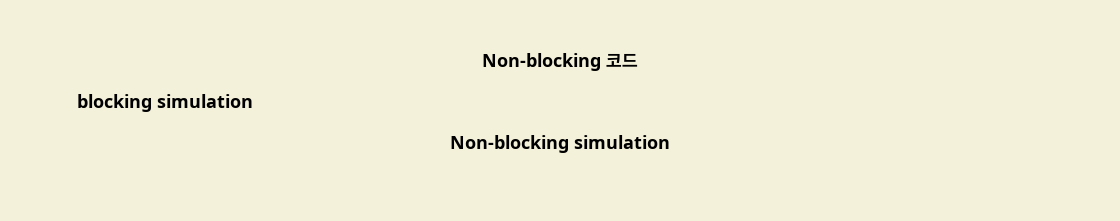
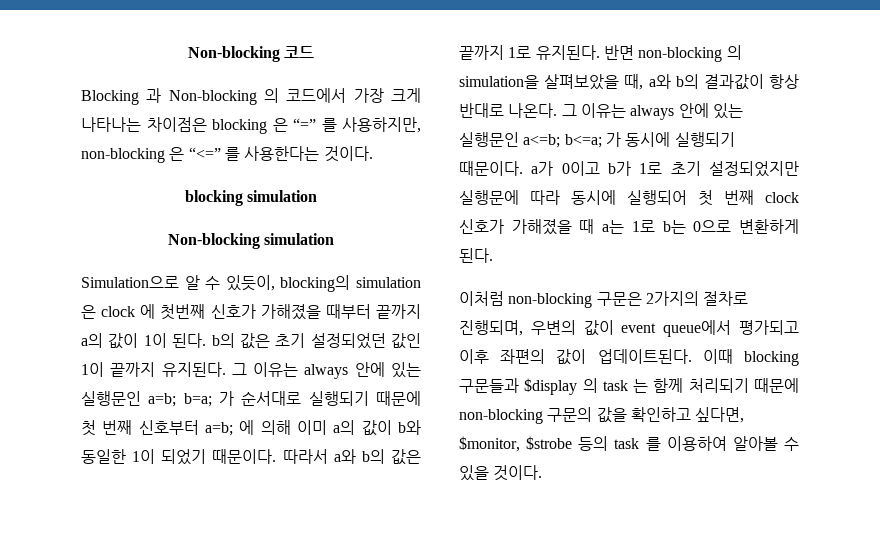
+ Blocking 과 Non-blocking 의 코드에서 가장 크게 나타나는 차이점은 blocking 은 “=” 를 사용하지만, non-blocking 은 “<=” 를 사용한다는 것이다.
  blocking simulation
  Non-blocking simulation
+ Simulation으로 알 수 있듯이, blocking의 simulation 은 clock 에 첫번째 신호가 가해졌을 때부터 끝까지 a의 값이 1이 된다. b의 값은 초기 설정되었던 값인 1이 끝까지 유지된다. 그 이유는 always 안에 있는 실행문인 a=b; b=a; 가 순서대로 실행되기 때문에 첫 번째 신호부터 a=b; 에 의해 이미 a의 값이 b와 동일한 1이 되었기 때문이다. 따라서 a와 b의 값은 끝까지 1로 유지된다. 반면 non-blocking 의 simulation을 살펴보았을 때, a와 b의 결과값이 항상 반대로 나온다. 그 이유는 always 안에 있는 실행문인 a<=b; b<=a; 가 동시에 실행되기 때문이다. a가 0이고 b가 1로 초기 설정되었지만 실행문에 따라 동시에 실행되어 첫 번째 clock 신호가 가해졌을 때 a는 1로 b는 0으로 변환하게 된다.
+ 이처럼 non-blocking 구문은 2가지의 절차로 진행되며, 우변의 값이 event queue에서 평가되고 이후 좌편의 값이 업데이트된다. 이때 blocking 구문들과 $display 의 task 는 함께 처리되기 때문에 non-blocking 구문의 값을 확인하고 싶다면, $monitor, $strobe 등의 task 를 이용하여 알아볼 수 있을 것이다.

